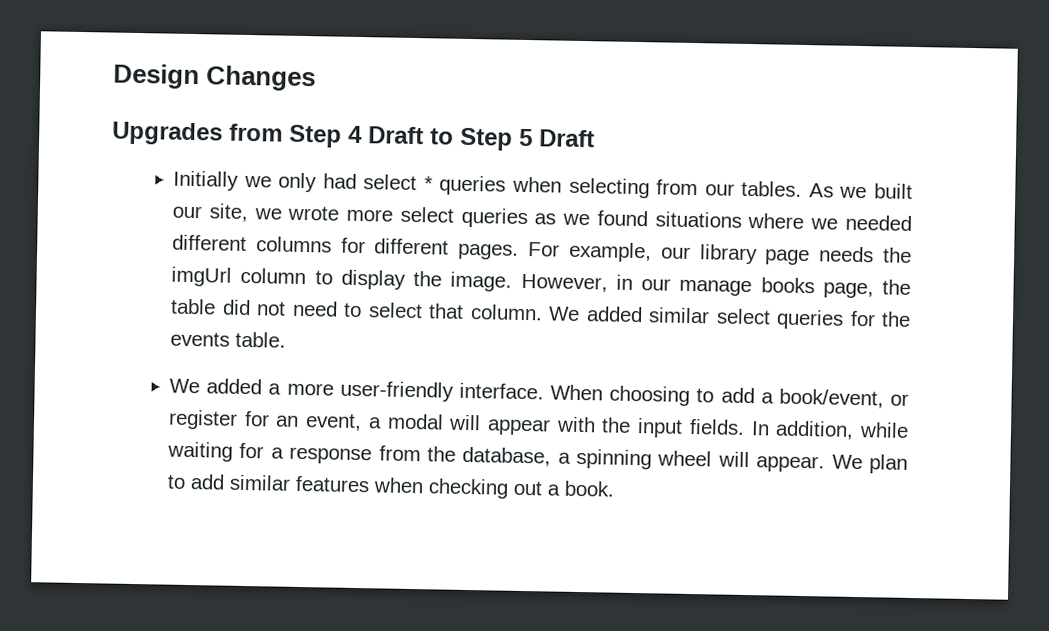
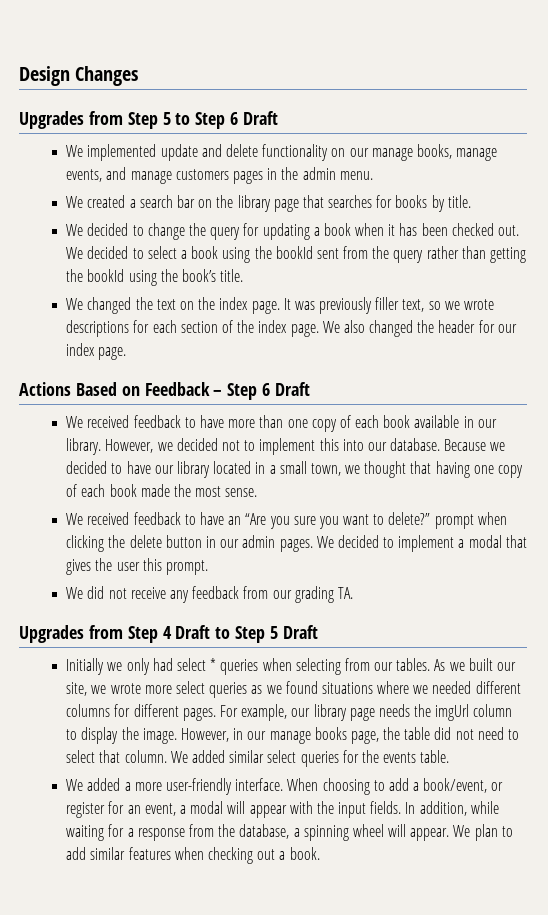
+ Upgrades from Step 5 to Step 6 Draft
+ We implemented update and delete functionality on our manage books, manage events, and manage customers pages in the admin menu.
+ We created a search bar on the library page that searches for books by title.
+ We decided to change the query for updating a book when it has been checked out. We decided to select a book using the bookId sent from the query rather than getting the bookId using the book’s title.
+ We changed the text on the index page. It was previously filler text, so we wrote descriptions for each section of the index page. We also changed the header for our index page.
+ Actions Based on Feedback – Step 6 Draft
+ We received feedback to have more than one copy of each book available in our library. However, we decided not to implement this into our database. Because we decided to have our library located in a small town, we thought that having one copy of each book made the most sense.
+ We received feedback to have an “Are you sure you want to delete?” prompt when clicking the delete button in our admin pages. We decided to implement a modal that gives the user this prompt.
+ We did not receive any feedback from our grading TA.

